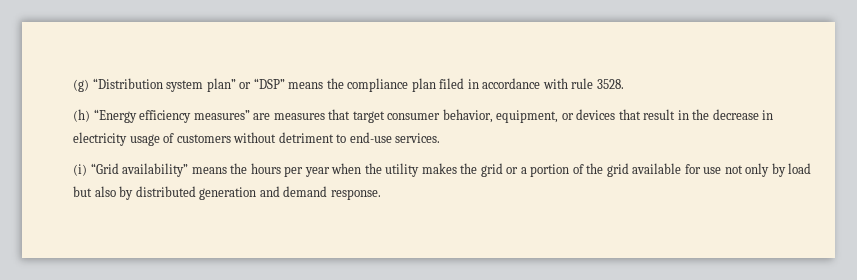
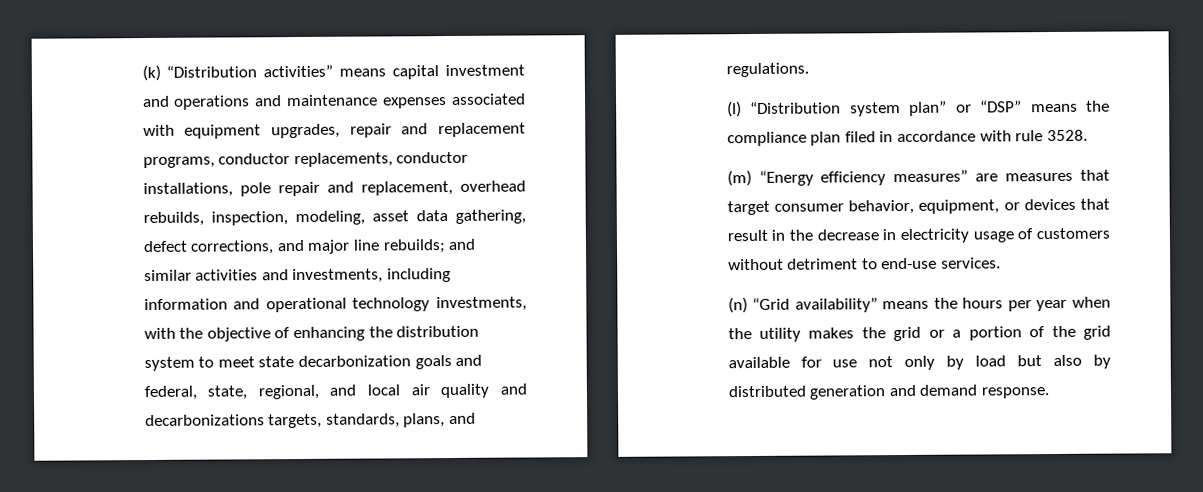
- (g) “Distribution system plan” or “DSP” means the compliance plan filed in accordance with rule 3528.
+ (k) “Distribution activities” means capital investment and operations and maintenance expenses associated with equipment upgrades, repair and replacement programs, conductor replacements, conductor installations, pole repair and replacement, overhead rebuilds, inspection, modeling, asset data gathering, defect corrections, and major line rebuilds; and similar activities and investments, including information and operational technology investments, with the objective of enhancing the distribution system to meet state decarbonization goals and federal, state, regional, and local air quality and decarbonizations targets, standards, plans, and regulations.
+ (l) “Distribution system plan” or “DSP” means the compliance plan filed in accordance with rule 3528.
- (h) “Energy efficiency measures” are measures that target consumer behavior, equipment, or devices that result in the decrease in electricity usage of customers without detriment to end-use services.
+ (m) “Energy efficiency measures” are measures that target consumer behavior, equipment, or devices that result in the decrease in electricity usage of customers without detriment to end-use services.
- (i) “Grid availability” means the hours per year when the utility makes the grid or a portion of the grid available for use not only by load but also by distributed generation and demand response.
+ (n) “Grid availability” means the hours per year when the utility makes the grid or a portion of the grid available for use not only by load but also by distributed generation and demand response.

